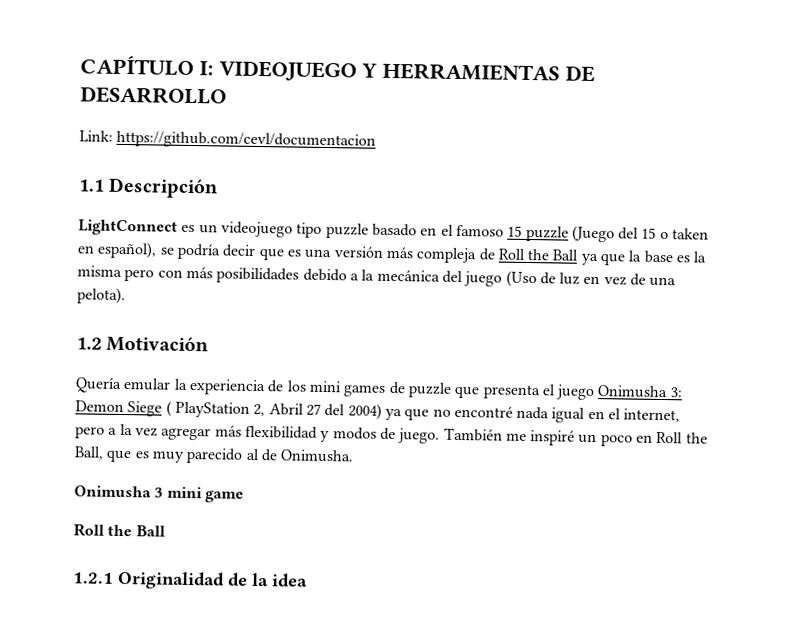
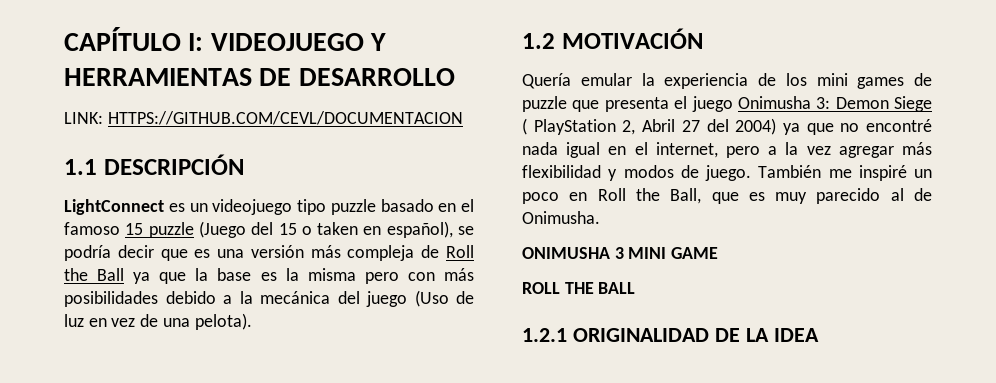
- Link: https://github.com/cevl/documentacion
+ LINK: HTTPS://GITHUB.COM/CEVL/DOCUMENTACION
- 1.1 Descripción
+ 1.1 DESCRIPCIÓN
- 1.2 Motivación
+ 1.2 MOTIVACIÓN
- Onimusha 3 mini game
- Roll the Ball
- 1.2.1 Originalidad de la idea
+ ONIMUSHA 3 MINI GAME
+ ROLL THE BALL
+ 1.2.1 ORIGINALIDAD DE LA IDEA

